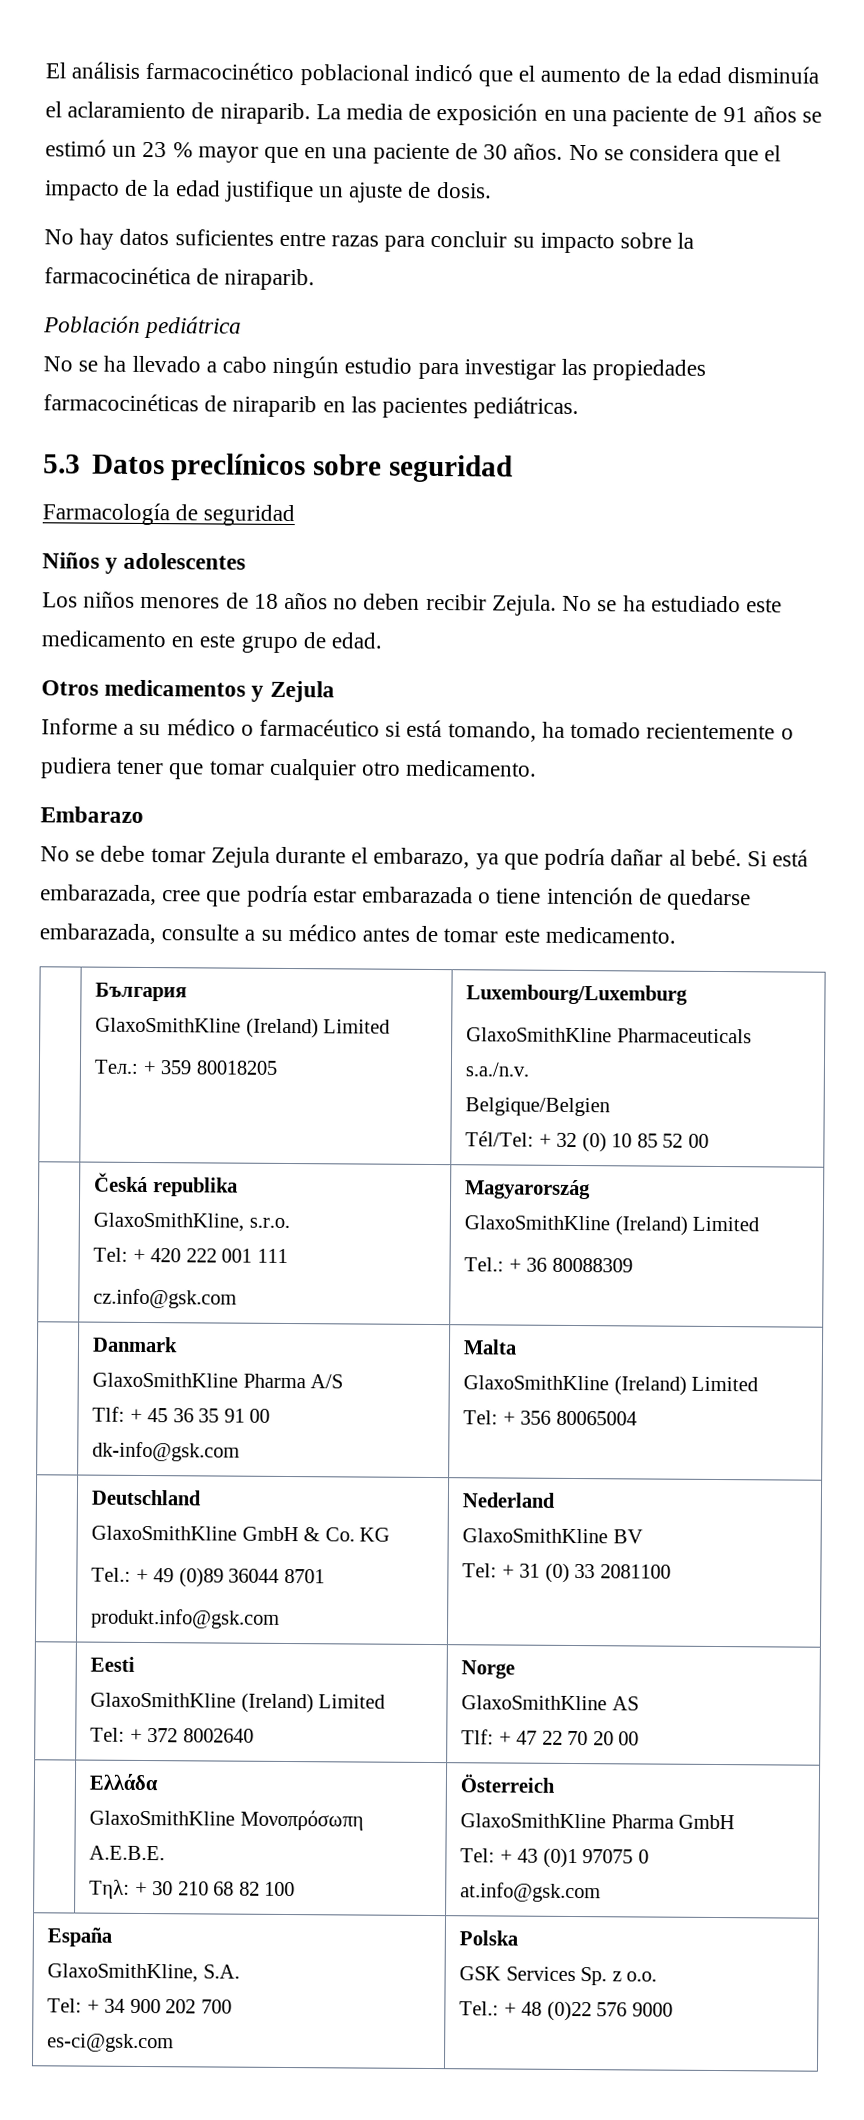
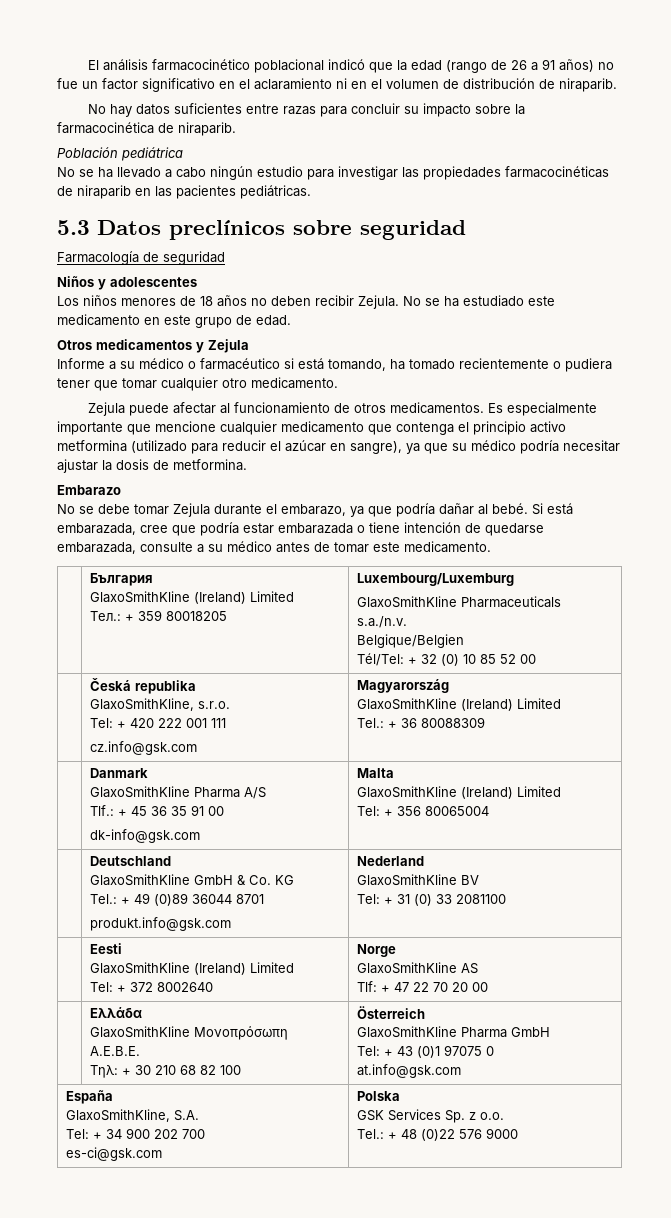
- El análisis farmacocinético poblacional indicó que el aumento de la edad disminuía el aclaramiento de niraparib. La media de exposición en una paciente de 91 años se estimó un 23 % mayor que en una paciente de 30 años. No se considera que el impacto de la edad justifique un ajuste de dosis.
+ El análisis farmacocinético poblacional indicó que la edad (rango de 26 a 91 años) no fue un factor significativo en el aclaramiento ni en el volumen de distribución de niraparib.
+ Zejula puede afectar al funcionamiento de otros medicamentos. Es especialmente importante que mencione cualquier medicamento que contenga el principio activo metformina (utilizado para reducir el azúcar en sangre), ya que su médico podría necesitar ajustar la dosis de metformina.
  | Danmark
  GlaxoSmithKline Pharma A/S
- Tlf: + 45 36 35 91 00
+ Tlf.: + 45 36 35 91 00

